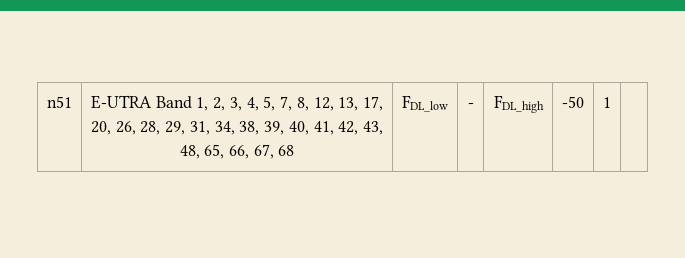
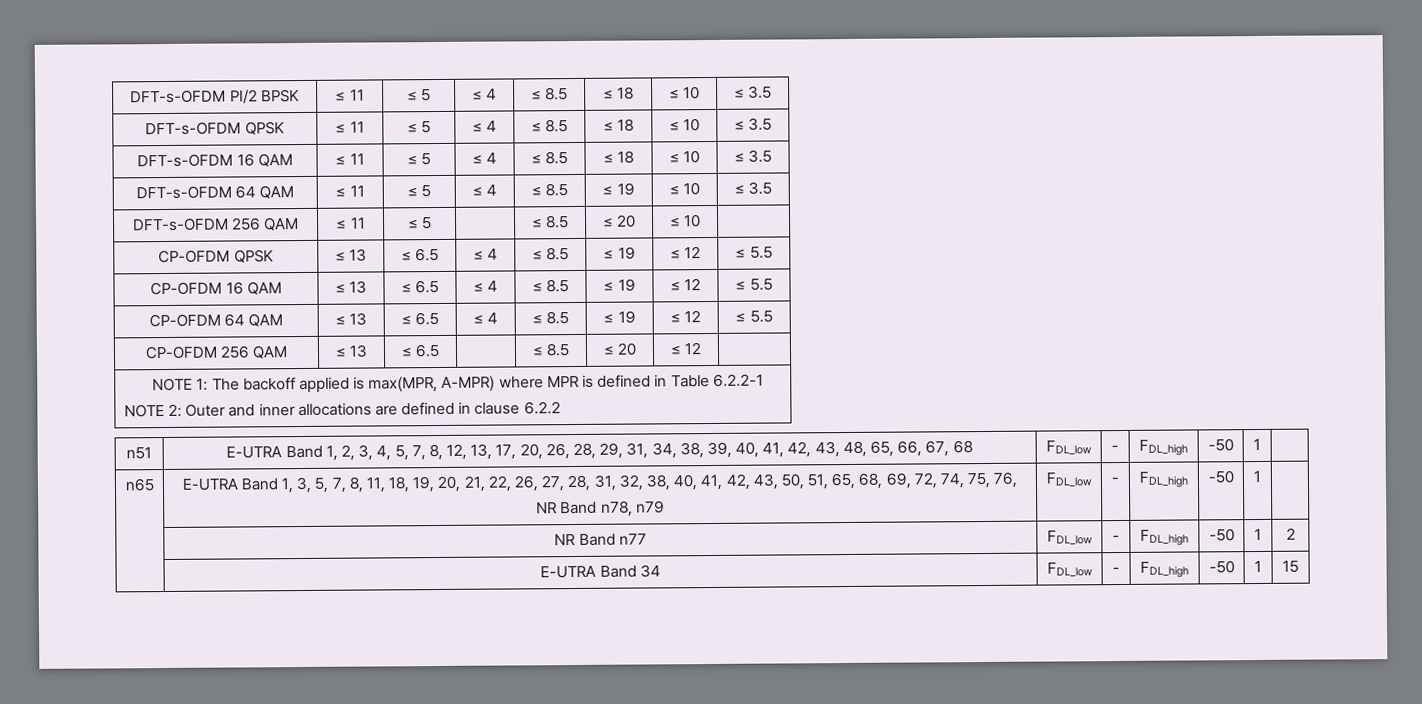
+ DFT-s-OFDM PI/2 BPSK | ≤ 11 | ≤ 5 | ≤ 4 | ≤ 8.5 | ≤ 18 | ≤ 10 | ≤ 3.5
+ DFT-s-OFDM QPSK | ≤ 11 | ≤ 5 | ≤ 4 | ≤ 8.5 | ≤ 18 | ≤ 10 | ≤ 3.5
+ DFT-s-OFDM 16 QAM | ≤ 11 | ≤ 5 | ≤ 4 | ≤ 8.5 | ≤ 18 | ≤ 10 | ≤ 3.5
+ DFT-s-OFDM 64 QAM | ≤ 11 | ≤ 5 | ≤ 4 | ≤ 8.5 | ≤ 19 | ≤ 10 | ≤ 3.5
+ DFT-s-OFDM 256 QAM | ≤ 11 | ≤ 5 | | ≤ 8.5 | ≤ 20 | ≤ 10 |
+ CP-OFDM QPSK | ≤ 13 | ≤ 6.5 | ≤ 4 | ≤ 8.5 | ≤ 19 | ≤ 12 | ≤ 5.5
+ CP-OFDM 16 QAM | ≤ 13 | ≤ 6.5 | ≤ 4 | ≤ 8.5 | ≤ 19 | ≤ 12 | ≤ 5.5
+ CP-OFDM 64 QAM | ≤ 13 | ≤ 6.5 | ≤ 4 | ≤ 8.5 | ≤ 19 | ≤ 12 | ≤ 5.5
+ CP-OFDM 256 QAM | ≤ 13 | ≤ 6.5 | | ≤ 8.5 | ≤ 20 | ≤ 12 |
+ NOTE 1: The backoff applied is max(MPR, A-MPR) where MPR is defined in Table 6.2.2-1
+ NOTE 2: Outer and inner allocations are defined in clause 6.2.2
+ n65 | E-UTRA Band 1, 3, 5, 7, 8, 11, 18, 19, 20, 21, 22, 26, 27, 28, 31, 32, 38, 40, 41, 42, 43, 50, 51, 65, 68, 69, 72, 74, 75, 76,
+ NR Band n78, n79 | FDL_low | - | FDL_high | -50 | 1 |
+ | NR Band n77 | FDL_low | - | FDL_high | -50 | 1 | 2
+ | E-UTRA Band 34 | FDL_low | - | FDL_high | -50 | 1 | 15

